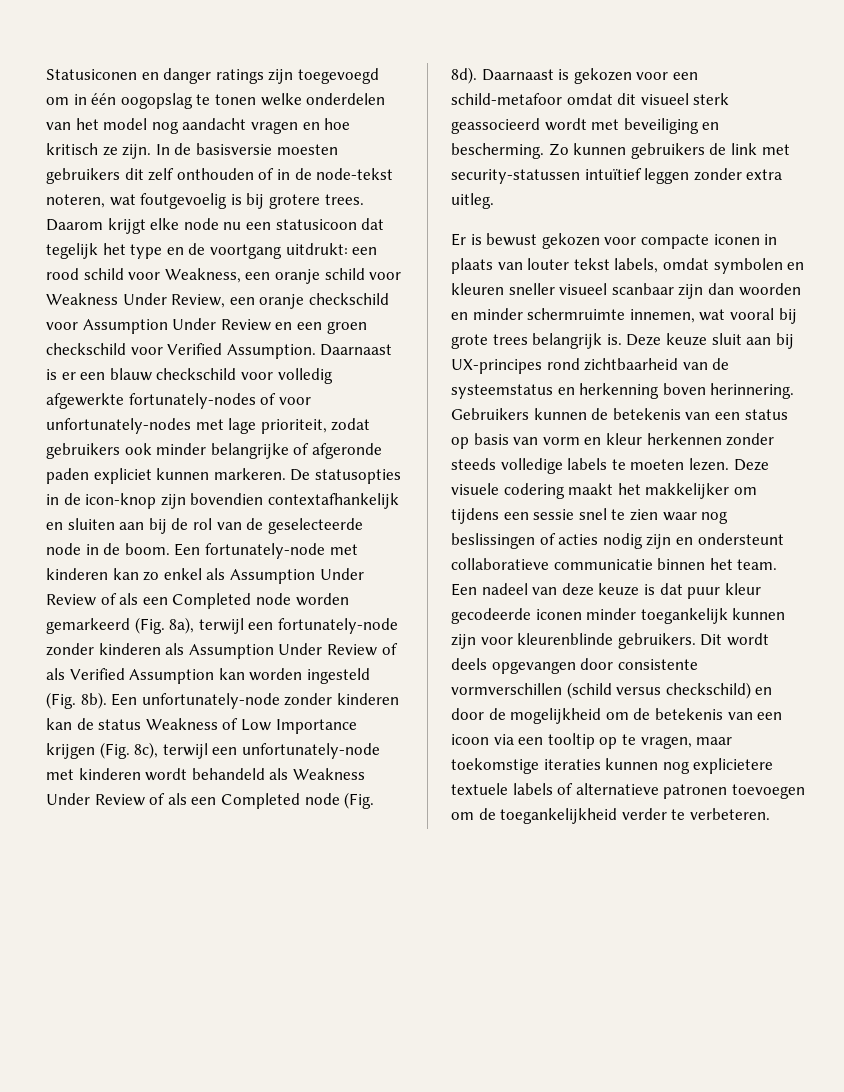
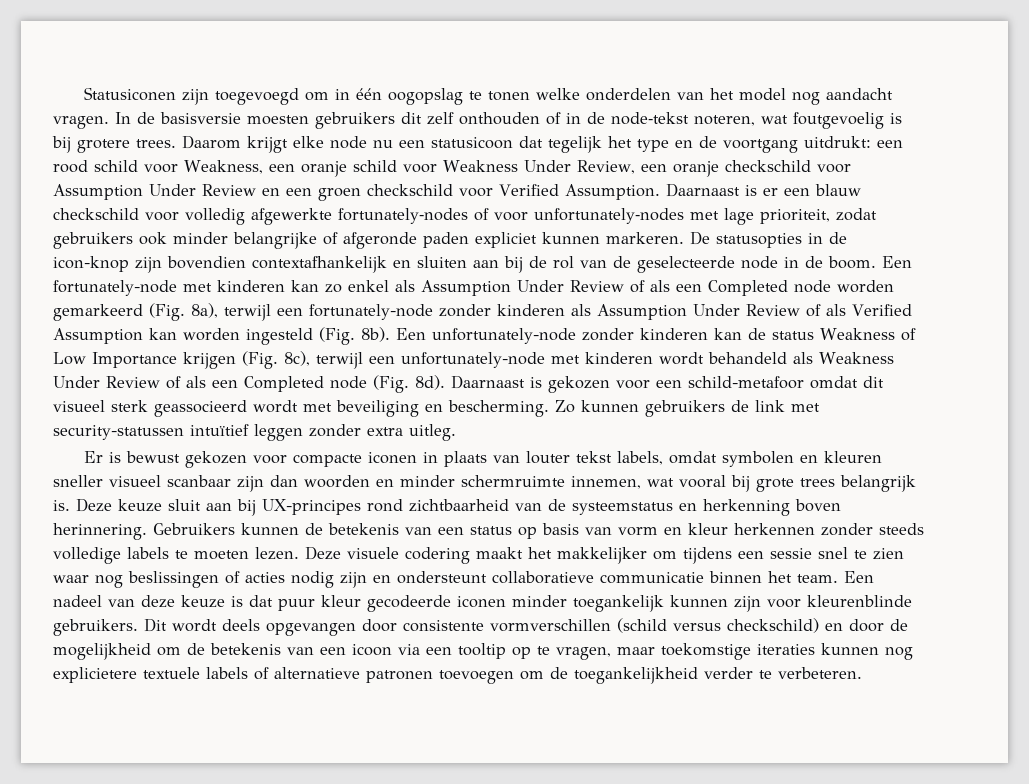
- Statusiconen en danger ratings zijn toegevoegd om in één oogopslag te tonen welke onderdelen van het model nog aandacht vragen en hoe kritisch ze zijn.
+ Statusiconen zijn toegevoegd om in één oogopslag te tonen welke onderdelen van het model nog aandacht vragen.

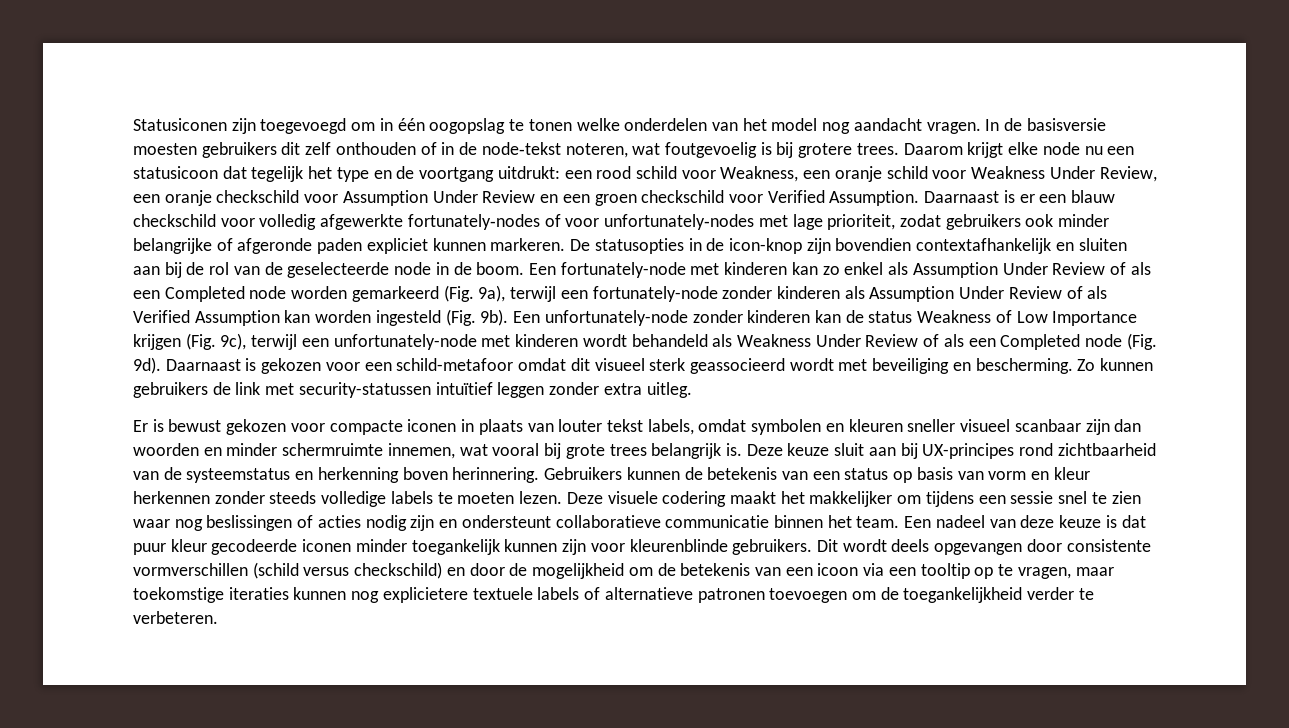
- Een fortunately-node met kinderen kan zo enkel als Assumption Under Review of als een Completed node worden gemarkeerd (Fig. 8a), terwijl een fortunately-node zonder kinderen als Assumption Under Review of als Verified Assumption kan worden ingesteld (Fig. 8b).
+ Een fortunately-node met kinderen kan zo enkel als Assumption Under Review of als een Completed node worden gemarkeerd (Fig. 9a), terwijl een fortunately-node zonder kinderen als Assumption Under Review of als Verified Assumption kan worden ingesteld (Fig. 9b).
- Een unfortunately-node zonder kinderen kan de status Weakness of Low Importance krijgen (Fig. 8c), terwijl een unfortunately-node met kinderen wordt behandeld als Weakness Under Review of als een Completed node (Fig. 8d).
+ Een unfortunately-node zonder kinderen kan de status Weakness of Low Importance krijgen (Fig. 9c), terwijl een unfortunately-node met kinderen wordt behandeld als Weakness Under Review of als een Completed node (Fig. 9d).

